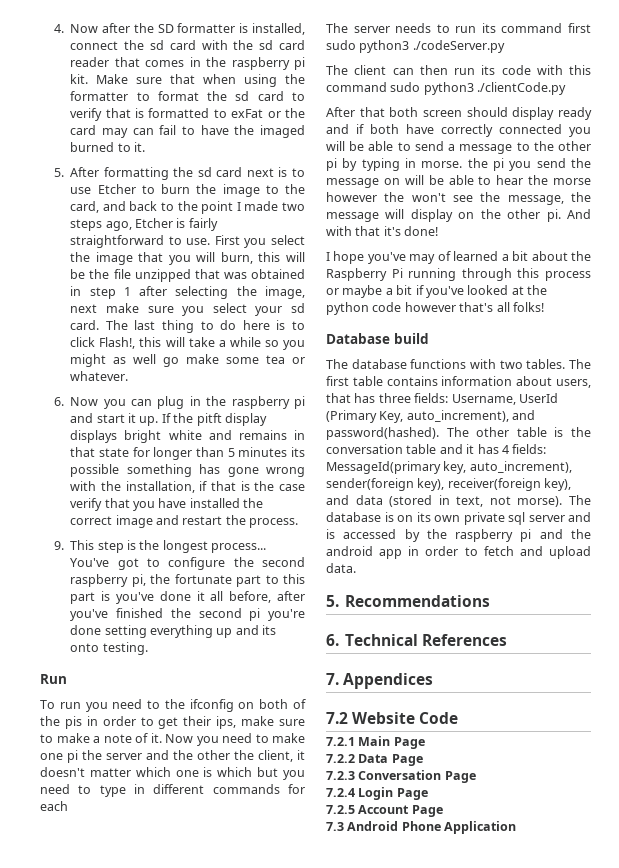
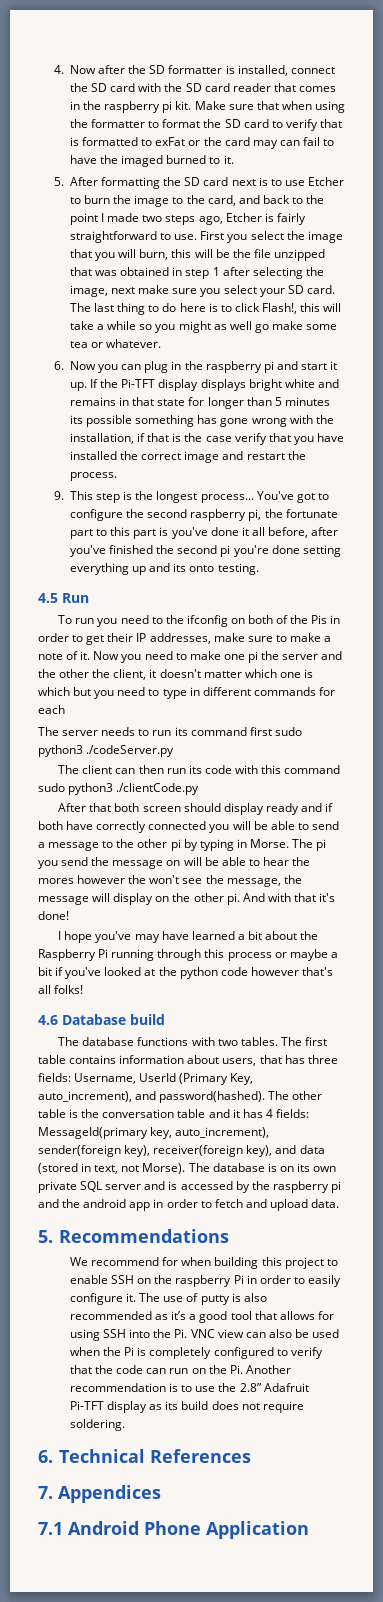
- 4. Now after the SD formatter is installed, connect the sd card with the sd card reader that comes in the raspberry pi kit.
+ 4. Now after the SD formatter is installed, connect the SD card with the SD card reader that comes in the raspberry pi kit.
- Make sure that when using the formatter to format the sd card to verify that is formatted to exFat or the card may can fail to have the imaged burned to it.
+ Make sure that when using the formatter to format the SD card to verify that is formatted to exFat or the card may can fail to have the imaged burned to it.
- 5. After formatting the sd card next is to use Etcher to burn the image to the card, and back to the point I made two steps ago, Etcher is fairly straightforward to use.
+ 5. After formatting the SD card next is to use Etcher to burn the image to the card, and back to the point I made two steps ago, Etcher is fairly straightforward to use.
- First you select the image that you will burn, this will be the file unzipped that was obtained in step 1 after selecting the image, next make sure you select your sd card.
+ First you select the image that you will burn, this will be the file unzipped that was obtained in step 1 after selecting the image, next make sure you select your SD card.
- If the pitft display displays bright white and remains in that state for longer than 5 minutes its possible something has gone wrong with the installation, if that is the case verify that you have installed the correct image and restart the process.
+ If the Pi-TFT display displays bright white and remains in that state for longer than 5 minutes its possible something has gone wrong with the installation, if that is the case verify that you have installed the correct image and restart the process.
- Run
+ 4.5 Run
- To run you need to the ifconfig on both of the pis in order to get their ips, make sure to make a note of it.
+ To run you need to the ifconfig on both of the Pis in order to get their IP addresses, make sure to make a note of it.
- After that both screen should display ready and if both have correctly connected you will be able to send a message to the other pi by typing in morse. the pi you send the message on will be able to hear the morse however the won't see the message, the message will display on the other pi.
+ After that both screen should display ready and if both have correctly connected you will be able to send a message to the other pi by typing in Morse. The pi you send the message on will be able to hear the mores however the won't see the message, the message will display on the other pi.
- I hope you've may of learned a bit about the Raspberry Pi running through this process or maybe a bit if you've looked at the python code however that's all folks!
+ I hope you've may have learned a bit about the Raspberry Pi running through this process or maybe a bit if you've looked at the python code however that's all folks!
- Database build
+ 4.6 Database build
- The other table is the conversation table and it has 4 fields: MessageId(primary key, auto_increment), sender(foreign key), receiver(foreign key), and data (stored in text, not morse).
+ The other table is the conversation table and it has 4 fields: MessageId(primary key, auto_increment), sender(foreign key), receiver(foreign key), and data (stored in text, not Morse).
- The database is on its own private sql server and is accessed by the raspberry pi and the android app in order to fetch and upload data.
+ The database is on its own private SQL server and is accessed by the raspberry pi and the android app in order to fetch and upload data.
+ We recommend for when building this project to enable SSH on the raspberry Pi in order to easily configure it. The use of putty is also recommended as it’s a good tool that allows for using SSH into the Pi. VNC view can also be used when the Pi is completely configured to verify that the code can run on the Pi. Another recommendation is to use the 2.8” Adafruit Pi-TFT display as its build does not require soldering.
- 7.2 Website Code
- 7.2.1 Main Page
- 7.2.2 Data Page
- 7.2.3 Conversation Page
- 7.2.4 Login Page
- 7.2.5 Account Page
- 7.3 Android Phone Application
+ 7.1 Android Phone Application

